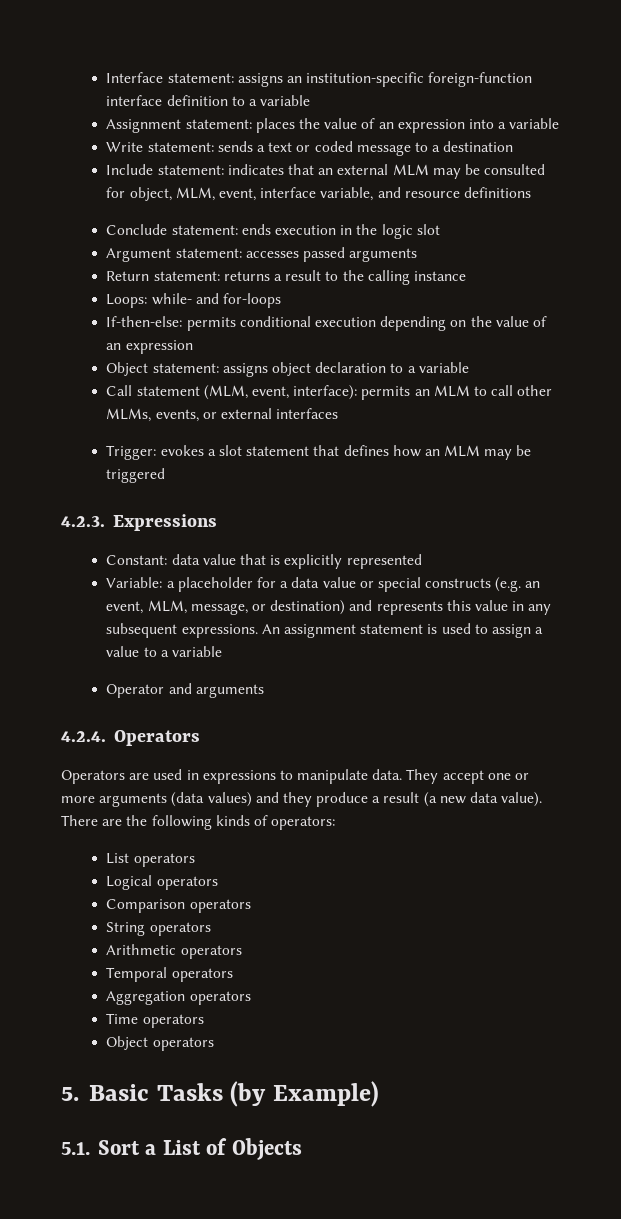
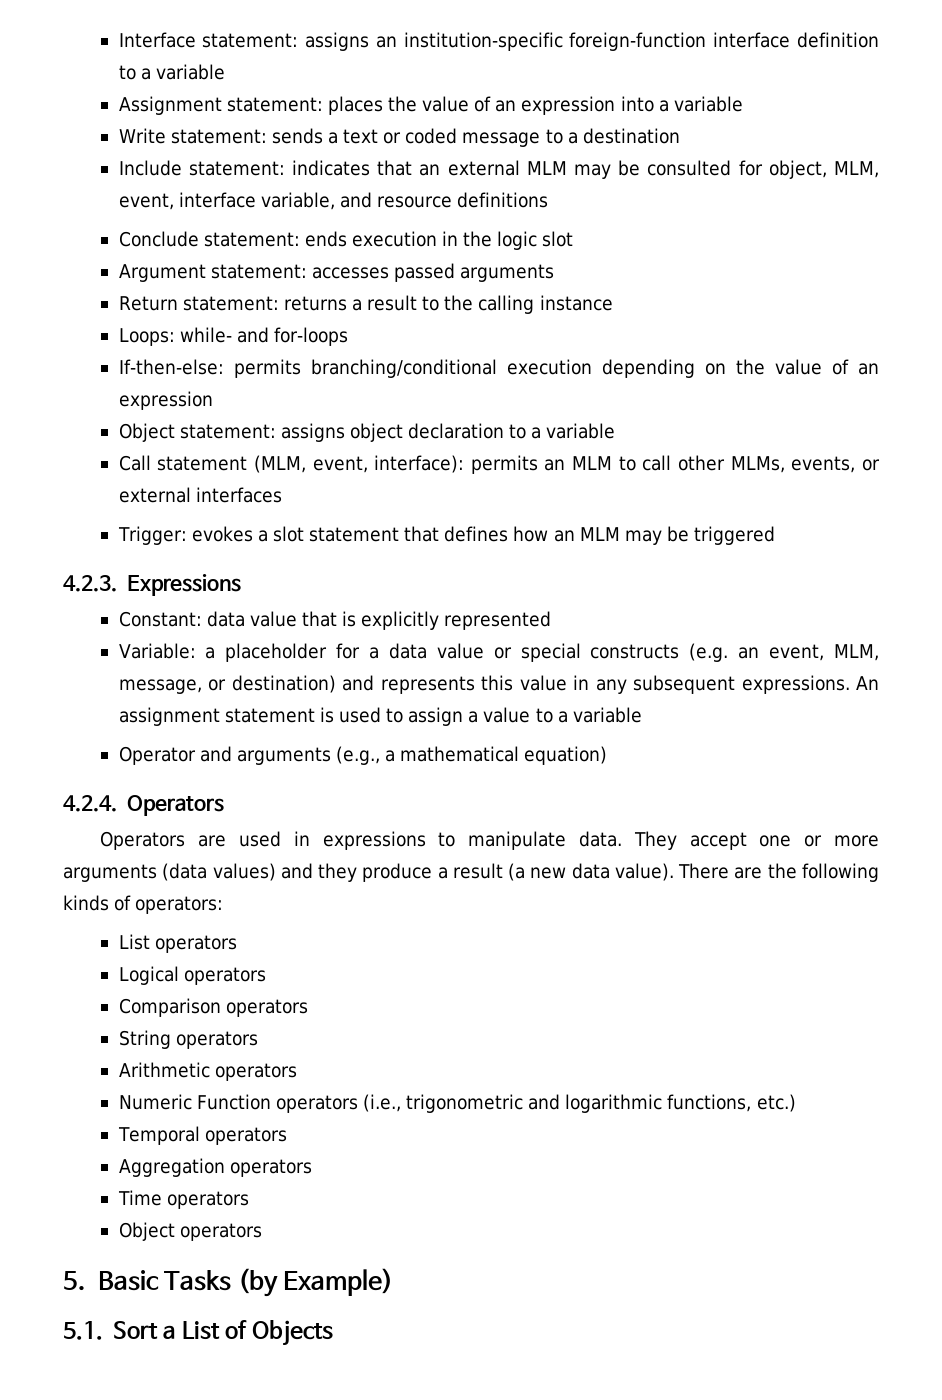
- If-then-else: permits conditional execution depending on the value of an expression
+ If-then-else: permits branching/conditional execution depending on the value of an expression
- Operator and arguments
+ Operator and arguments (e.g., a mathematical equation)
+ Numeric Function operators (i.e., trigonometric and logarithmic functions, etc.)

